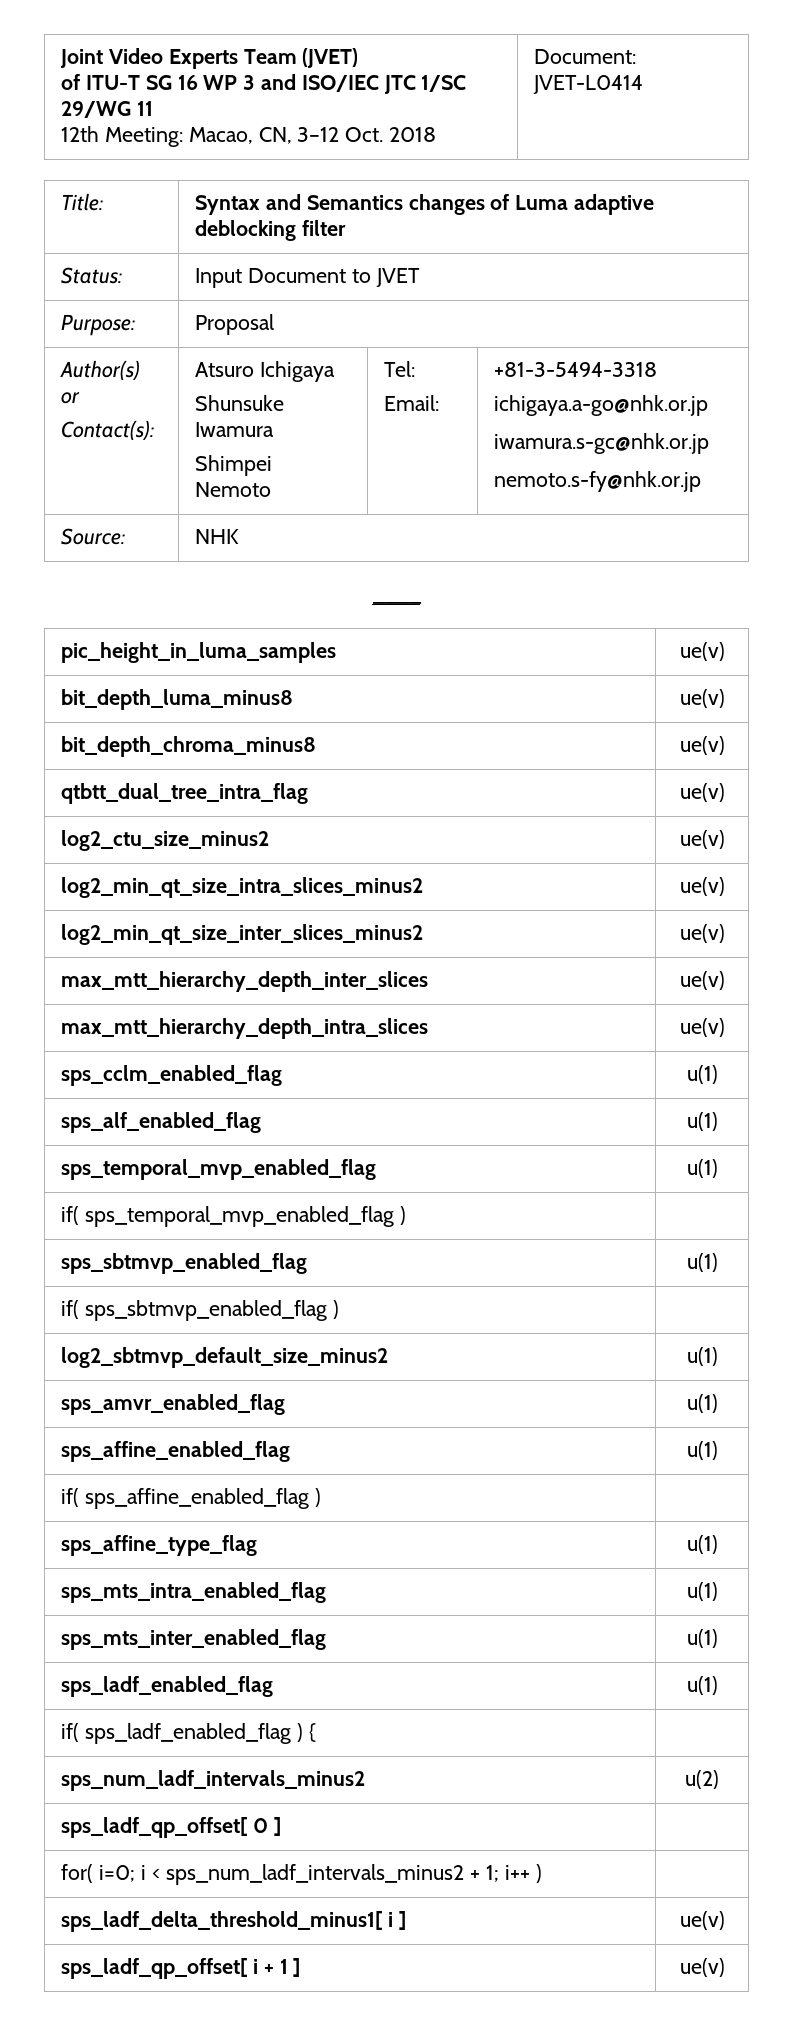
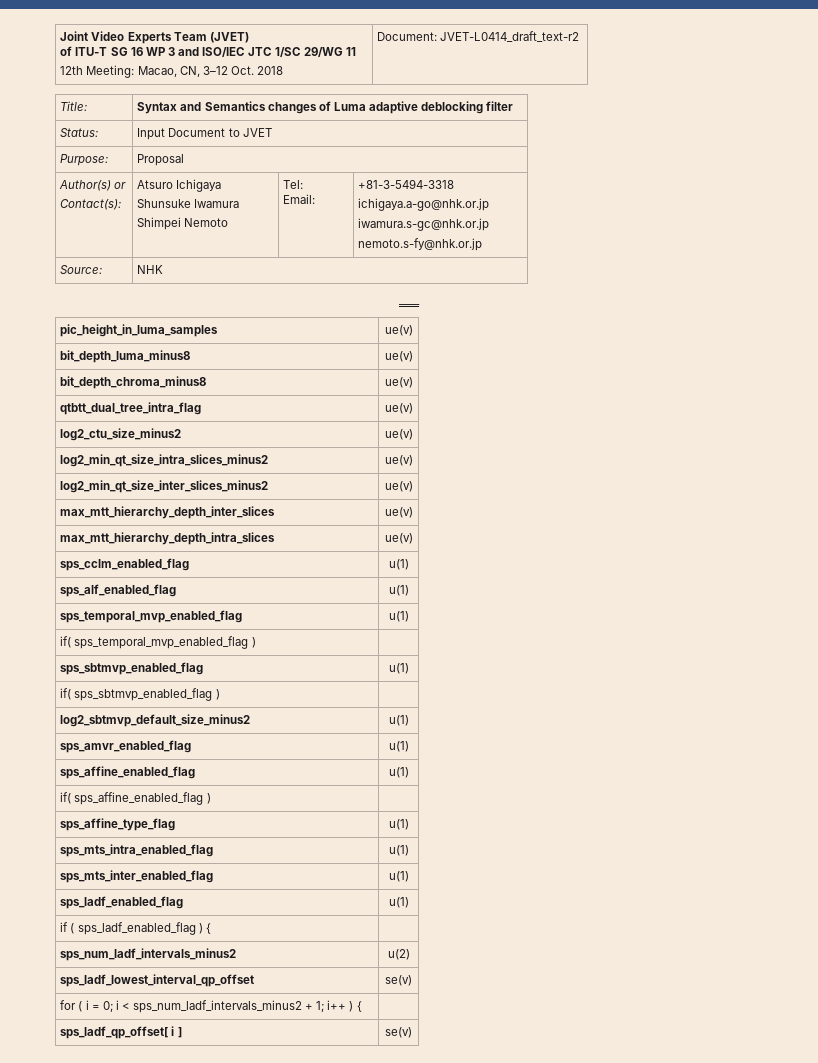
  Joint Video Experts Team (JVET)
  of ITU-T SG 16 WP 3 and ISO/IEC JTC 1/SC 29/WG 11
- 12th Meeting: Macao, CN, 3–12 Oct. 2018 | Document: JVET-L0414
+ 12th Meeting: Macao, CN, 3–12 Oct. 2018 | Document: JVET-L0414_draft_text-r2
- if( sps_ladf_enabled_flag ) { |
+ if ( sps_ladf_enabled_flag ) { |
- sps_ladf_qp_offset[ 0 ] |
- for( i=0; i < sps_num_ladf_intervals_minus2 + 1; i++ ) |
- sps_ladf_delta_threshold_minus1[ i ] | ue(v)
- sps_ladf_qp_offset[ i + 1 ] | ue(v)
+ sps_ladf_lowest_interval_qp_offset | se(v)
+ for ( i = 0; i < sps_num_ladf_intervals_minus2 + 1; i++ ) { |
+ sps_ladf_qp_offset[ i ] | se(v)

